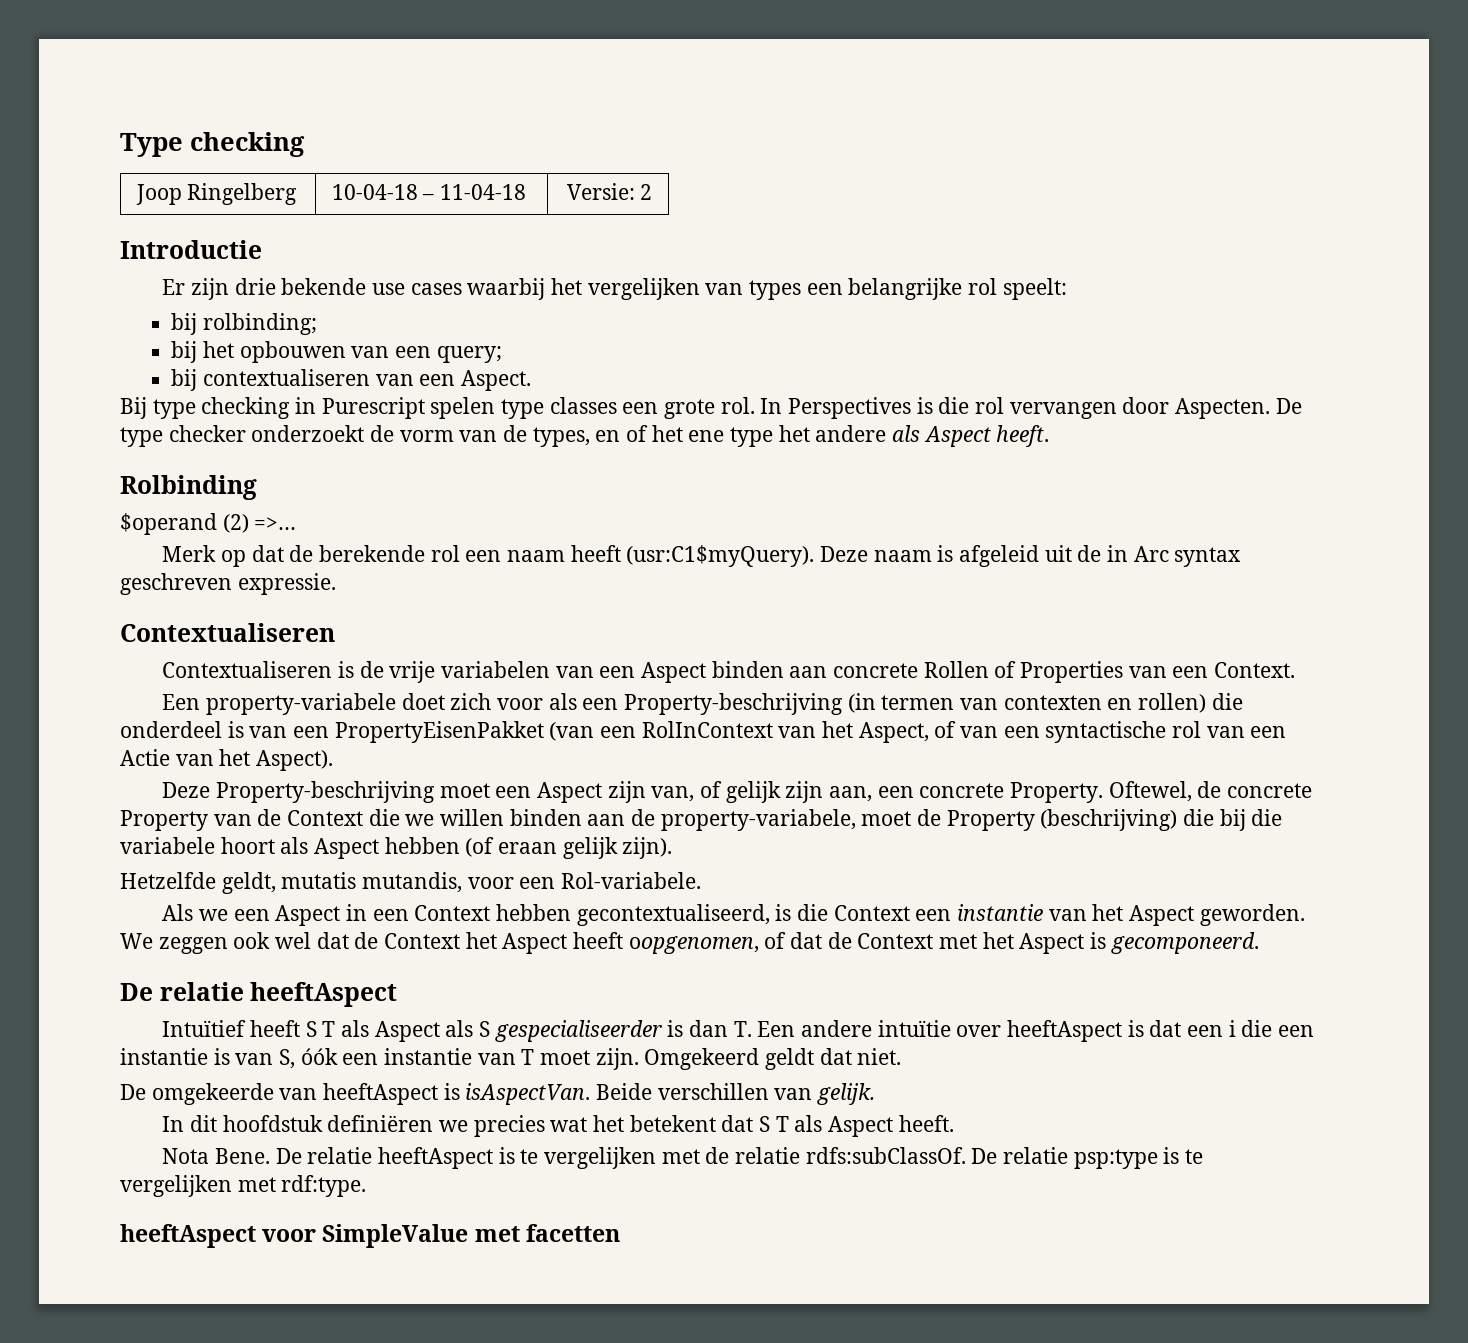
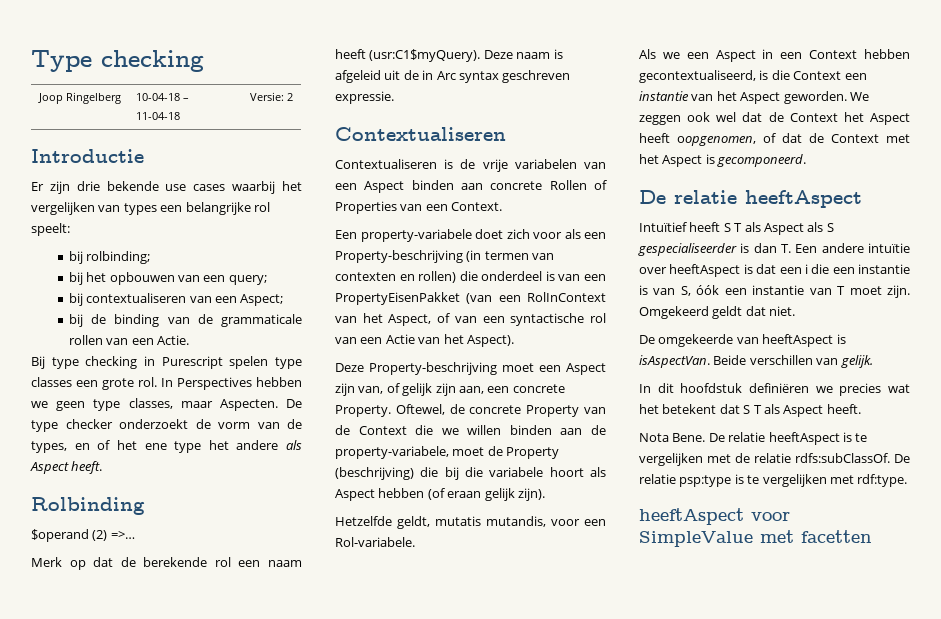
- bij contextualiseren van een Aspect.
+ bij contextualiseren van een Aspect;
+ bij de binding van de grammaticale rollen van een Actie.
- In Perspectives is die rol vervangen door Aspecten.
+ In Perspectives hebben we geen type classes, maar Aspecten.

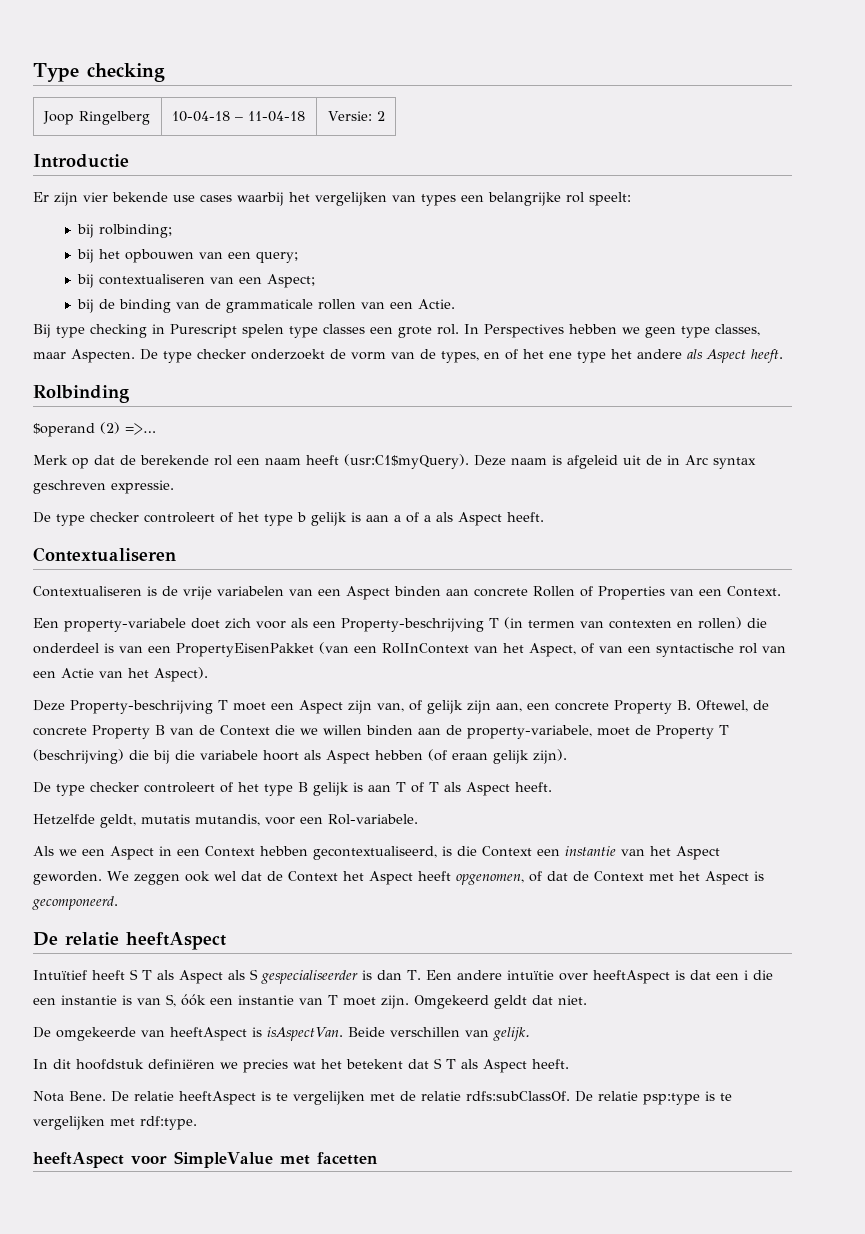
- Er zijn drie bekende use cases waarbij het vergelijken van types een belangrijke rol speelt:
+ Er zijn vier bekende use cases waarbij het vergelijken van types een belangrijke rol speelt:
+ De type checker controleert of het type b gelijk is aan a of a als Aspect heeft.
- Een property-variabele doet zich voor als een Property-beschrijving (in termen van contexten en rollen) die onderdeel is van een PropertyEisenPakket (van een RolInContext van het Aspect, of van een syntactische rol van een Actie van het Aspect).
+ Een property-variabele doet zich voor als een Property-beschrijving T (in termen van contexten en rollen) die onderdeel is van een PropertyEisenPakket (van een RolInContext van het Aspect, of van een syntactische rol van een Actie van het Aspect).
- Deze Property-beschrijving moet een Aspect zijn van, of gelijk zijn aan, een concrete Property. Oftewel, de concrete Property van de Context die we willen binden aan de property-variabele, moet de Property (beschrijving) die bij die variabele hoort als Aspect hebben (of eraan gelijk zijn).
+ Deze Property-beschrijving T moet een Aspect zijn van, of gelijk zijn aan, een concrete Property B. Oftewel, de concrete Property B van de Context die we willen binden aan de property-variabele, moet de Property T (beschrijving) die bij die variabele hoort als Aspect hebben (of eraan gelijk zijn).
+ De type checker controleert of het type B gelijk is aan T of T als Aspect heeft.
- We zeggen ook wel dat de Context het Aspect heeft oopgenomen, of dat de Context met het Aspect is gecomponeerd.
+ We zeggen ook wel dat de Context het Aspect heeft opgenomen, of dat de Context met het Aspect is gecomponeerd.

